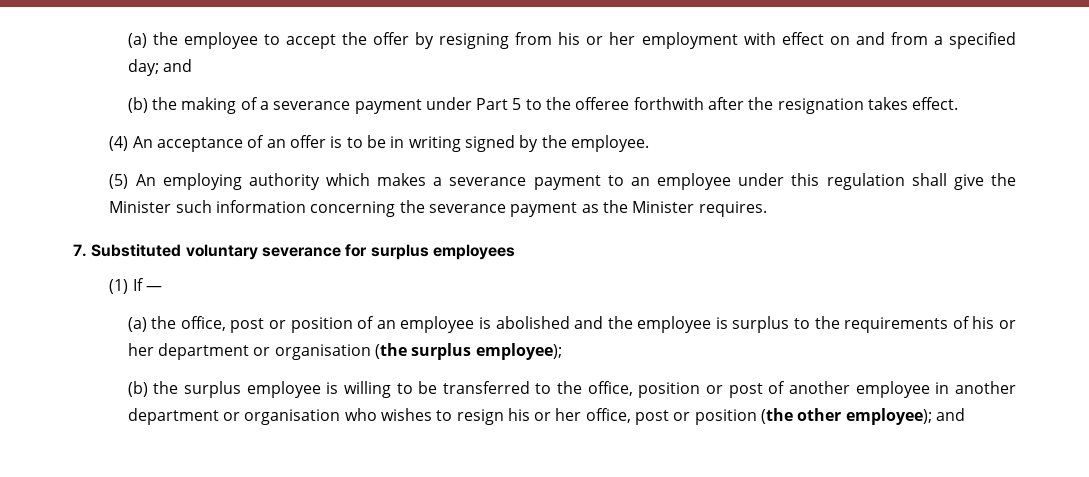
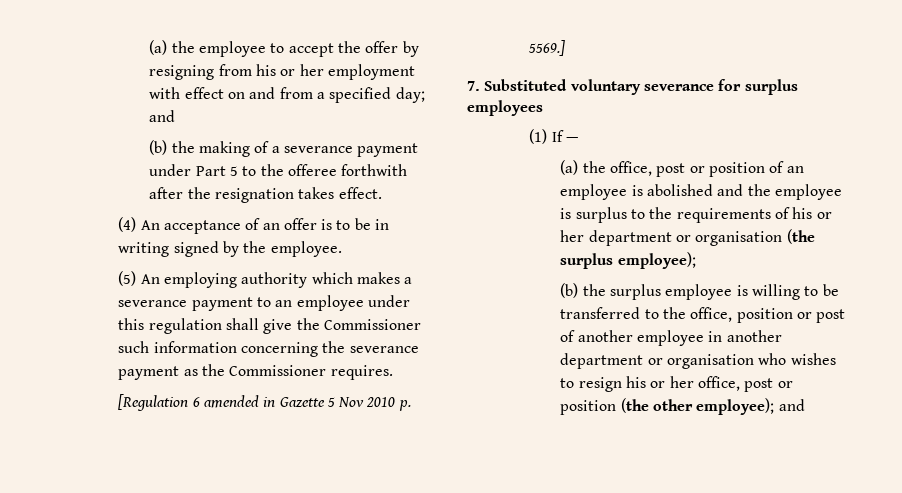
- (5) An employing authority which makes a severance payment to an employee under this regulation shall give the Minister such information concerning the severance payment as the Minister requires.
+ (5) An employing authority which makes a severance payment to an employee under this regulation shall give the Commissioner such information concerning the severance payment as the Commissioner requires.
+ [Regulation 6 amended in Gazette 5 Nov 2010 p. 5569.]

